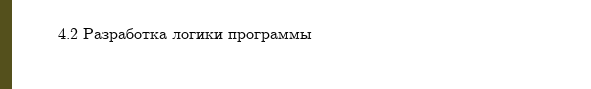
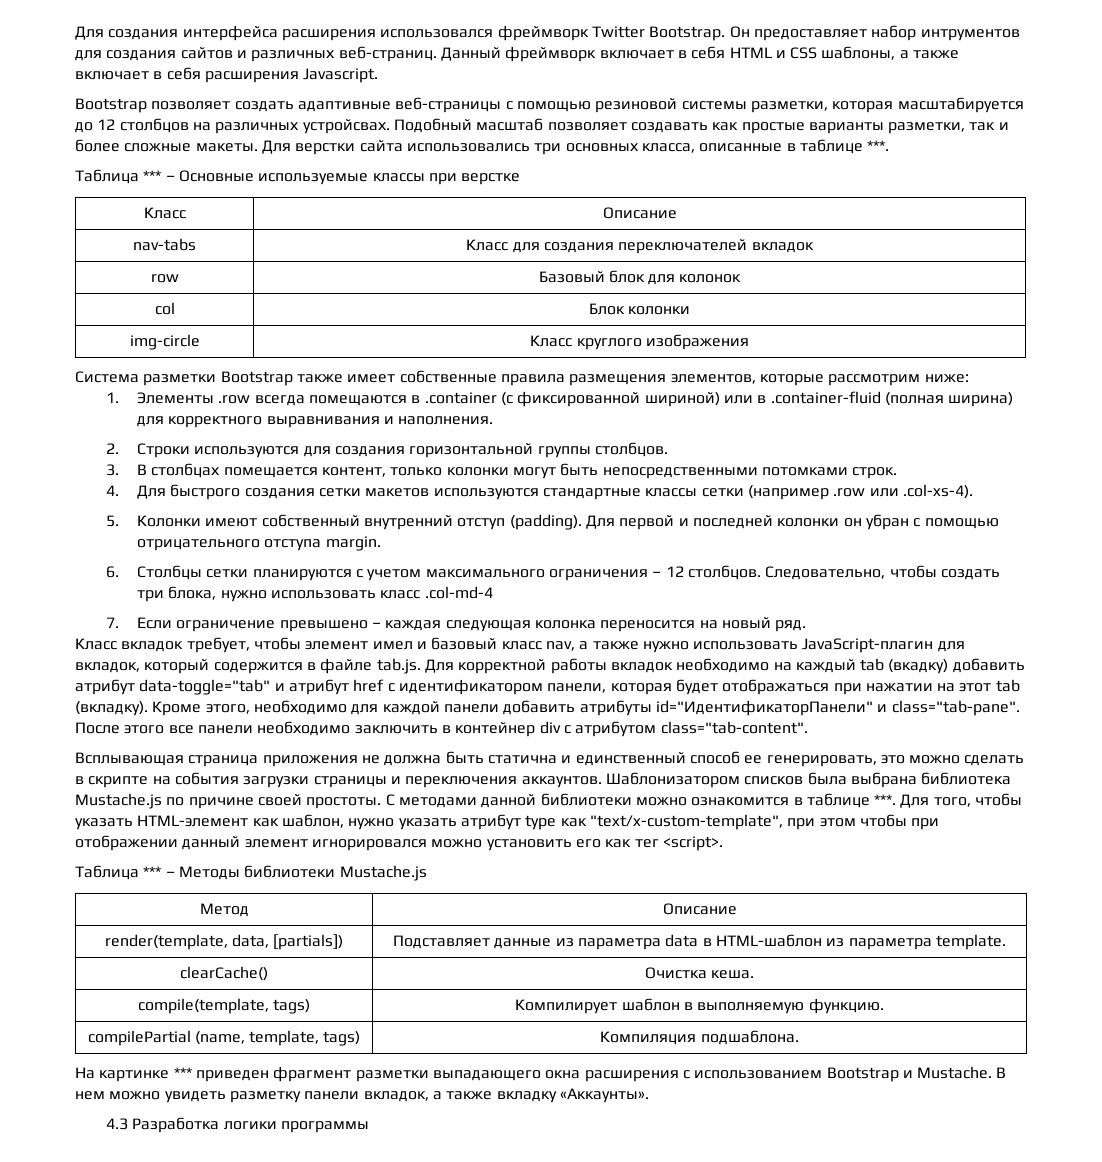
- 4.2 Разработка логики программы
+ Для создания интерфейса расширения использовался фреймворк Twitter Bootstrap. Он предоставляет набор интрументов для создания сайтов и различных веб-страниц. Данный фреймворк включает в себя HTML и CSS шаблоны, а также включает в себя расширения Javascript.
+ Bootstrap позволяет создать адаптивные веб-страницы с помощью резиновой системы разметки, которая масштабируется до 12 столбцов на различных устройсвах. Подобный масштаб позволяет создавать как простые варианты разметки, так и более сложные макеты. Для верстки сайта использовались три основных класса, описанные в таблице ***.
+ Таблица *** – Основные используемые классы при верстке
+ Класс | Описание
+ nav-tabs | Класс для создания переключателей вкладок
+ row | Базовый блок для колонок
+ col | Блок колонки
+ img-circle | Класс круглого изображения
+ Система разметки Bootstrap также имеет собственные правила размещения элементов, которые рассмотрим ниже:
+ 1. Элементы .row всегда помещаются в .container (с фиксированной шириной) или в .container-fluid (полная ширина) для корректного выравнивания и наполнения.
+ 2. Строки используются для создания горизонтальной группы столбцов.
+ 3. В столбцах помещается контент, только колонки могут быть непосредственными потомками строк.
+ 4. Для быстрого создания сетки макетов используются стандартные классы сетки (например .row или .col-xs-4).
+ 5. Колонки имеют собственный внутренний отступ (padding). Для первой и последней колонки он убран с помощью отрицательного отступа margin.
+ 6. Столбцы сетки планируются с учетом максимального ограничения – 12 столбцов. Следовательно, чтобы создать три блока, нужно использовать класс .col-md-4
+ 7. Если ограничение превышено – каждая следующая колонка переносится на новый ряд.
+ Класс вкладок требует, чтобы элемент имел и базовый класс nav, а также нужно использовать JavaScript-плагин для вкладок, который содержится в файле tab.js. Для корректной работы вкладок необходимо на каждый tab (вкадку) добавить атрибут data-toggle="tab" и атрибут href с идентификатором панели, которая будет отображаться при нажатии на этот tab (вкладку). Кроме этого, необходимо для каждой панели добавить атрибуты id="ИдентификаторПанели" и class="tab-pane". После этого все панели необходимо заключить в контейнер div с атрибутом class="tab-content".
+ Всплывающая страница приложения не должна быть статична и единственный способ ее генерировать, это можно сделать в скрипте на события загрузки страницы и переключения аккаунтов. Шаблонизатором списков была выбрана библиотека Mustache.js по причине своей простоты. С методами данной библиотеки можно ознакомится в таблице ***. Для того, чтобы указать HTML-элемент как шаблон, нужно указать атрибут type как "text/x-custom-template", при этом чтобы при отображении данный элемент игнорировался можно установить его как тег <script>.
+ Таблица *** – Методы библиотеки Mustache.js
+ Метод | Описание
+ render(template, data, [partials]) | Подставляет данные из параметра data в HTML-шаблон из параметра templatе.
+ clearCache() | Очистка кеша.
+ compile(template, tags) | Компилирует шаблон в выполняемую функцию.
+ compilePartial (name, template, tags) | Компиляция подшаблона.
+ На картинке *** приведен фрагмент разметки выпадающего окна расширения с использованием Bootstrap и Mustache. В нем можно увидеть разметку панели вкладок, а также вкладку «Аккаунты».
+ 4.3 Разработка логики программы

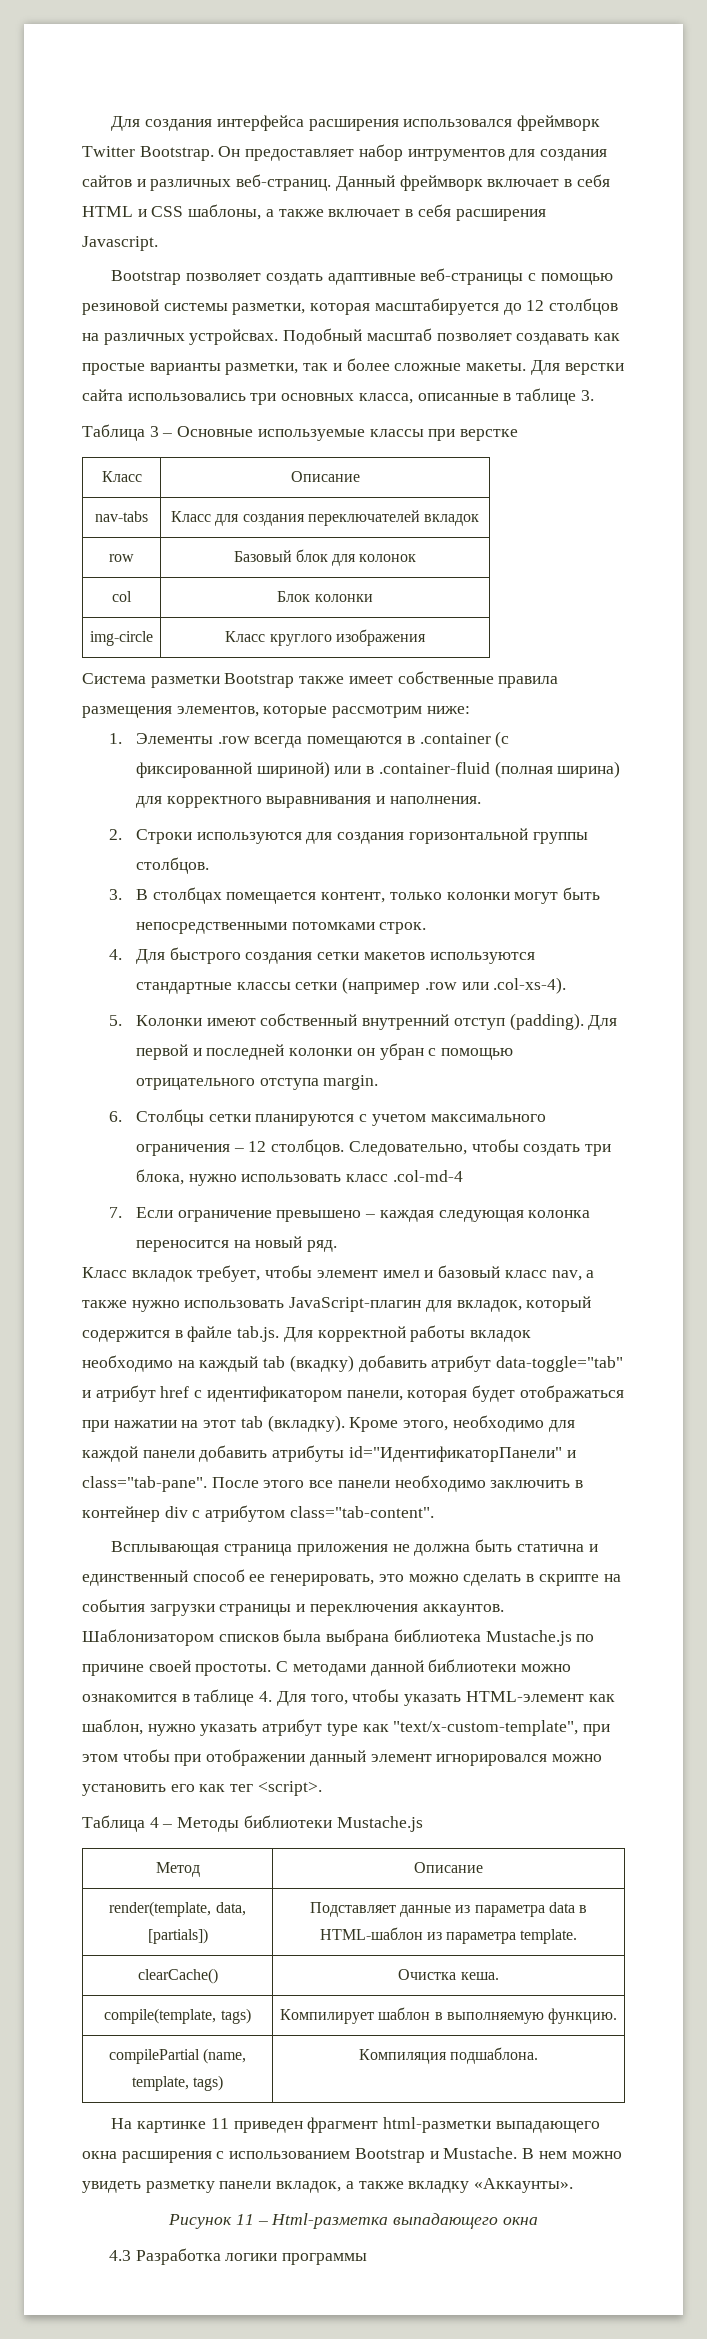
- Для верстки сайта использовались три основных класса, описанные в таблице ***.
- Таблица *** – Основные используемые классы при верстке
+ Для верстки сайта использовались три основных класса, описанные в таблице 3.
+ Таблица 3 – Основные используемые классы при верстке
- С методами данной библиотеки можно ознакомится в таблице ***. Для того, чтобы указать HTML-элемент как шаблон, нужно указать атрибут type как "text/x-custom-template", при этом чтобы при отображении данный элемент игнорировался можно установить его как тег <script>.
+ С методами данной библиотеки можно ознакомится в таблице 4. Для того, чтобы указать HTML-элемент как шаблон, нужно указать атрибут type как "text/x-custom-template", при этом чтобы при отображении данный элемент игнорировался можно установить его как тег <script>.
- Таблица *** – Методы библиотеки Mustache.js
+ Таблица 4 – Методы библиотеки Mustache.js
- На картинке *** приведен фрагмент разметки выпадающего окна расширения с использованием Bootstrap и Mustache.
+ На картинке 11 приведен фрагмент html-разметки выпадающего окна расширения с использованием Bootstrap и Mustache.
+ Рисунок 11 – Html-разметка выпадающего окна

